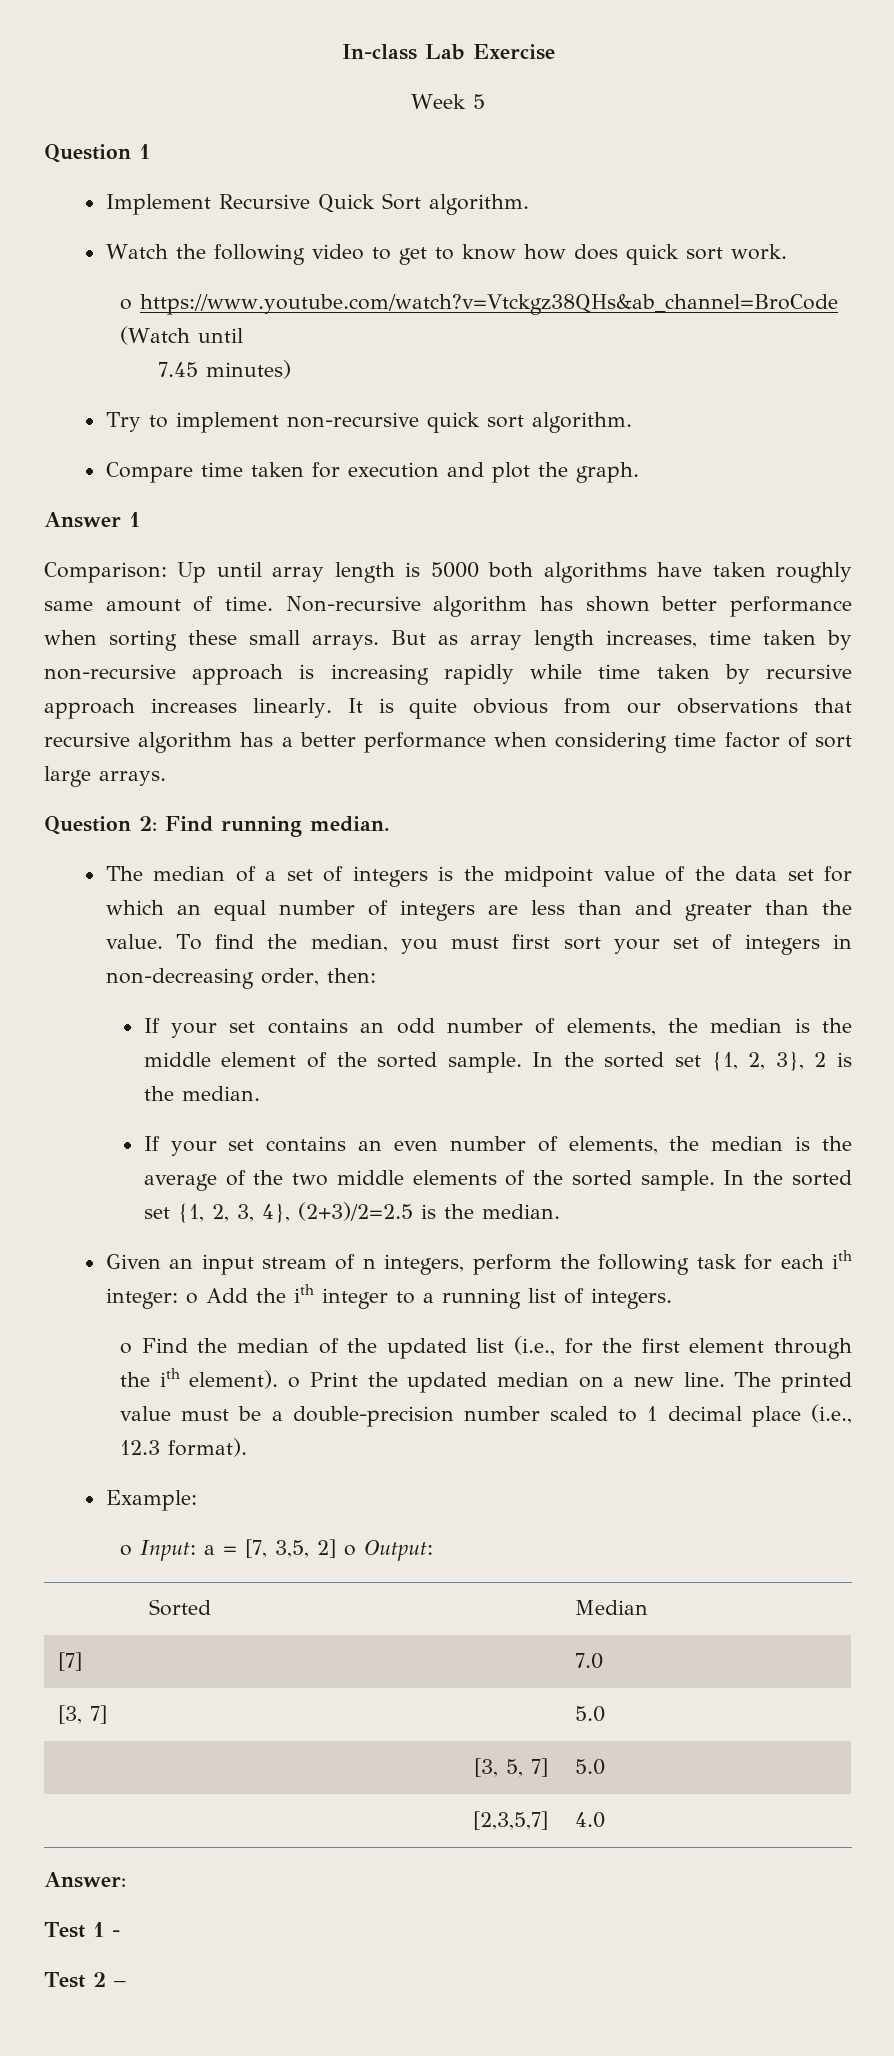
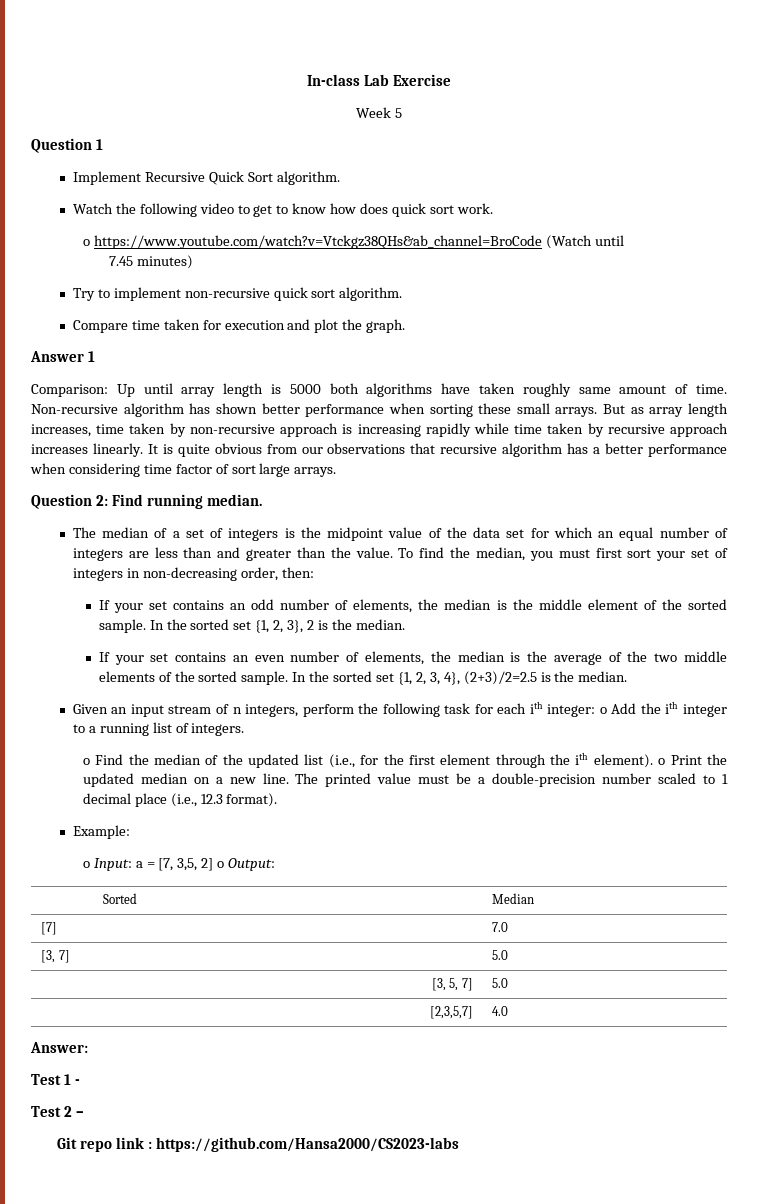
+ Git repo link : https://github.com/Hansa2000/CS2023-labs

